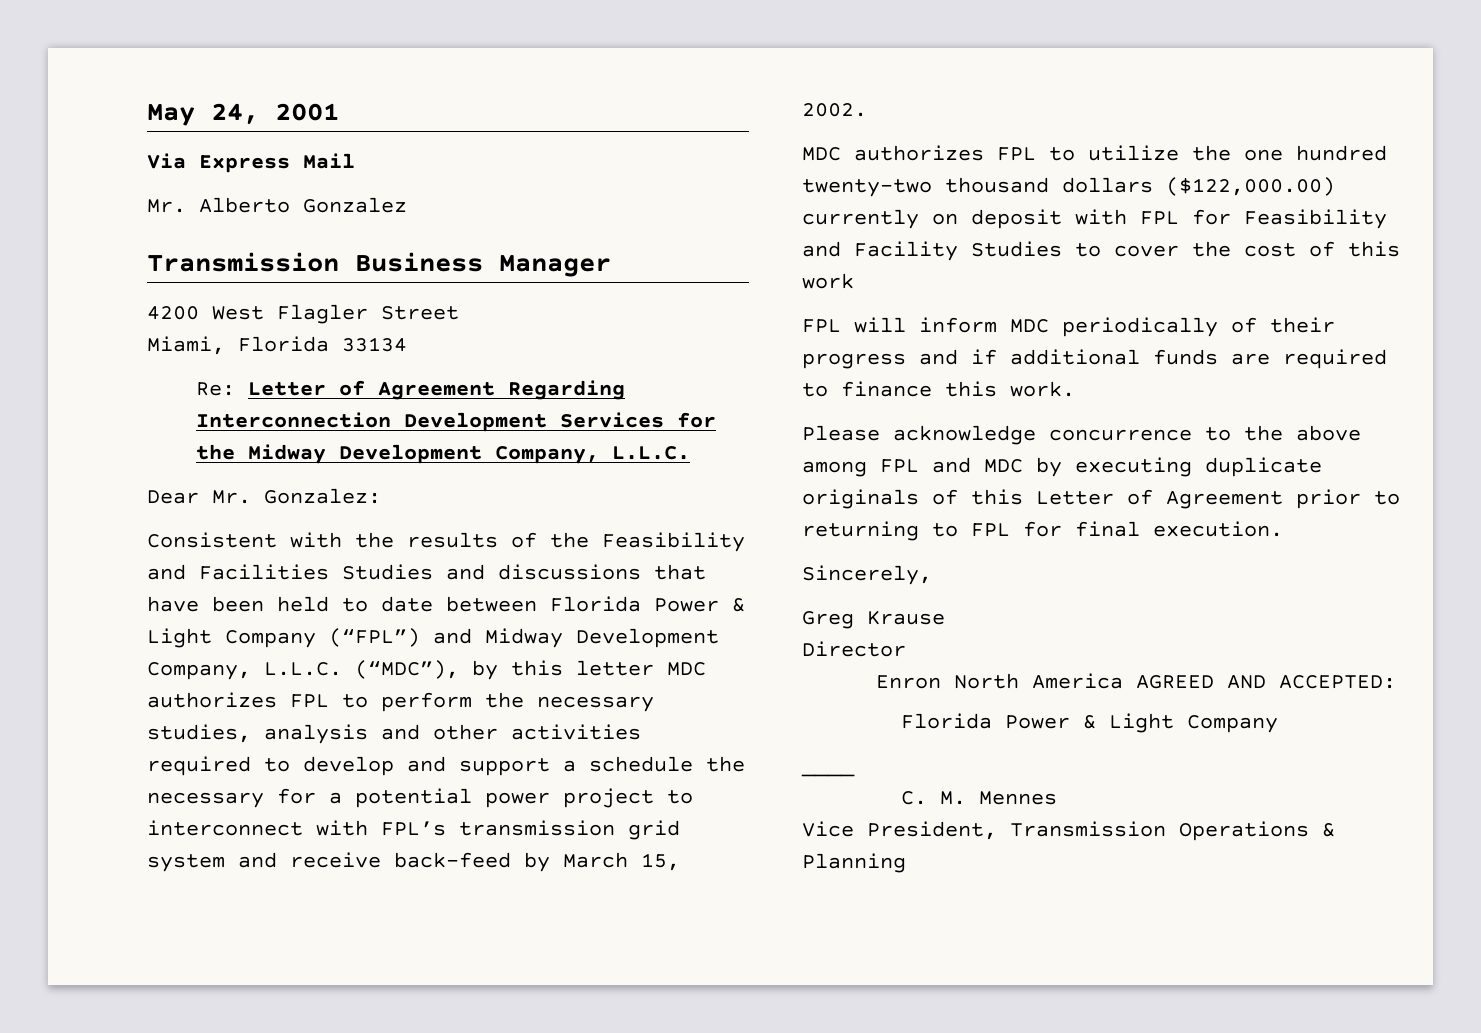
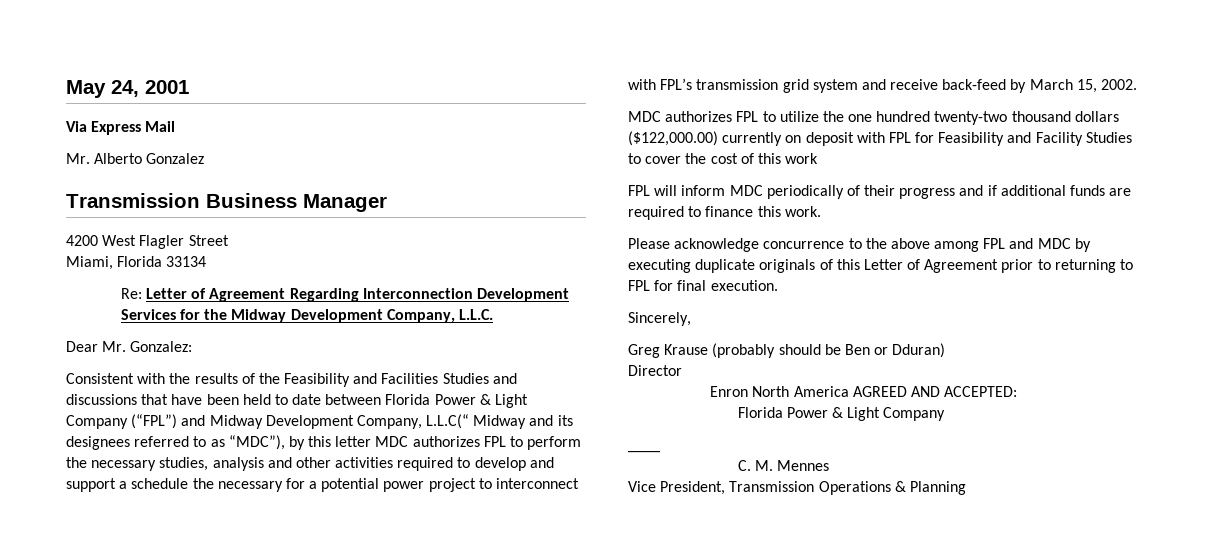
- Consistent with the results of the Feasibility and Facilities Studies and discussions that have been held to date between Florida Power & Light Company (“FPL”) and Midway Development Company, L.L.C. (“MDC”), by this letter MDC authorizes FPL to perform the necessary studies, analysis and other activities required to develop and support a schedule the necessary for a potential power project to interconnect with FPL’s transmission grid system and receive back-feed by March 15, 2002.
+ Consistent with the results of the Feasibility and Facilities Studies and discussions that have been held to date between Florida Power & Light Company (“FPL”) and Midway Development Company, L.L.C(“ Midway and its designees referred to as “MDC”), by this letter MDC authorizes FPL to perform the necessary studies, analysis and other activities required to develop and support a schedule the necessary for a potential power project to interconnect with FPL’s transmission grid system and receive back-feed by March 15, 2002.
- Greg Krause
+ Greg Krause (probably should be Ben or Dduran)

